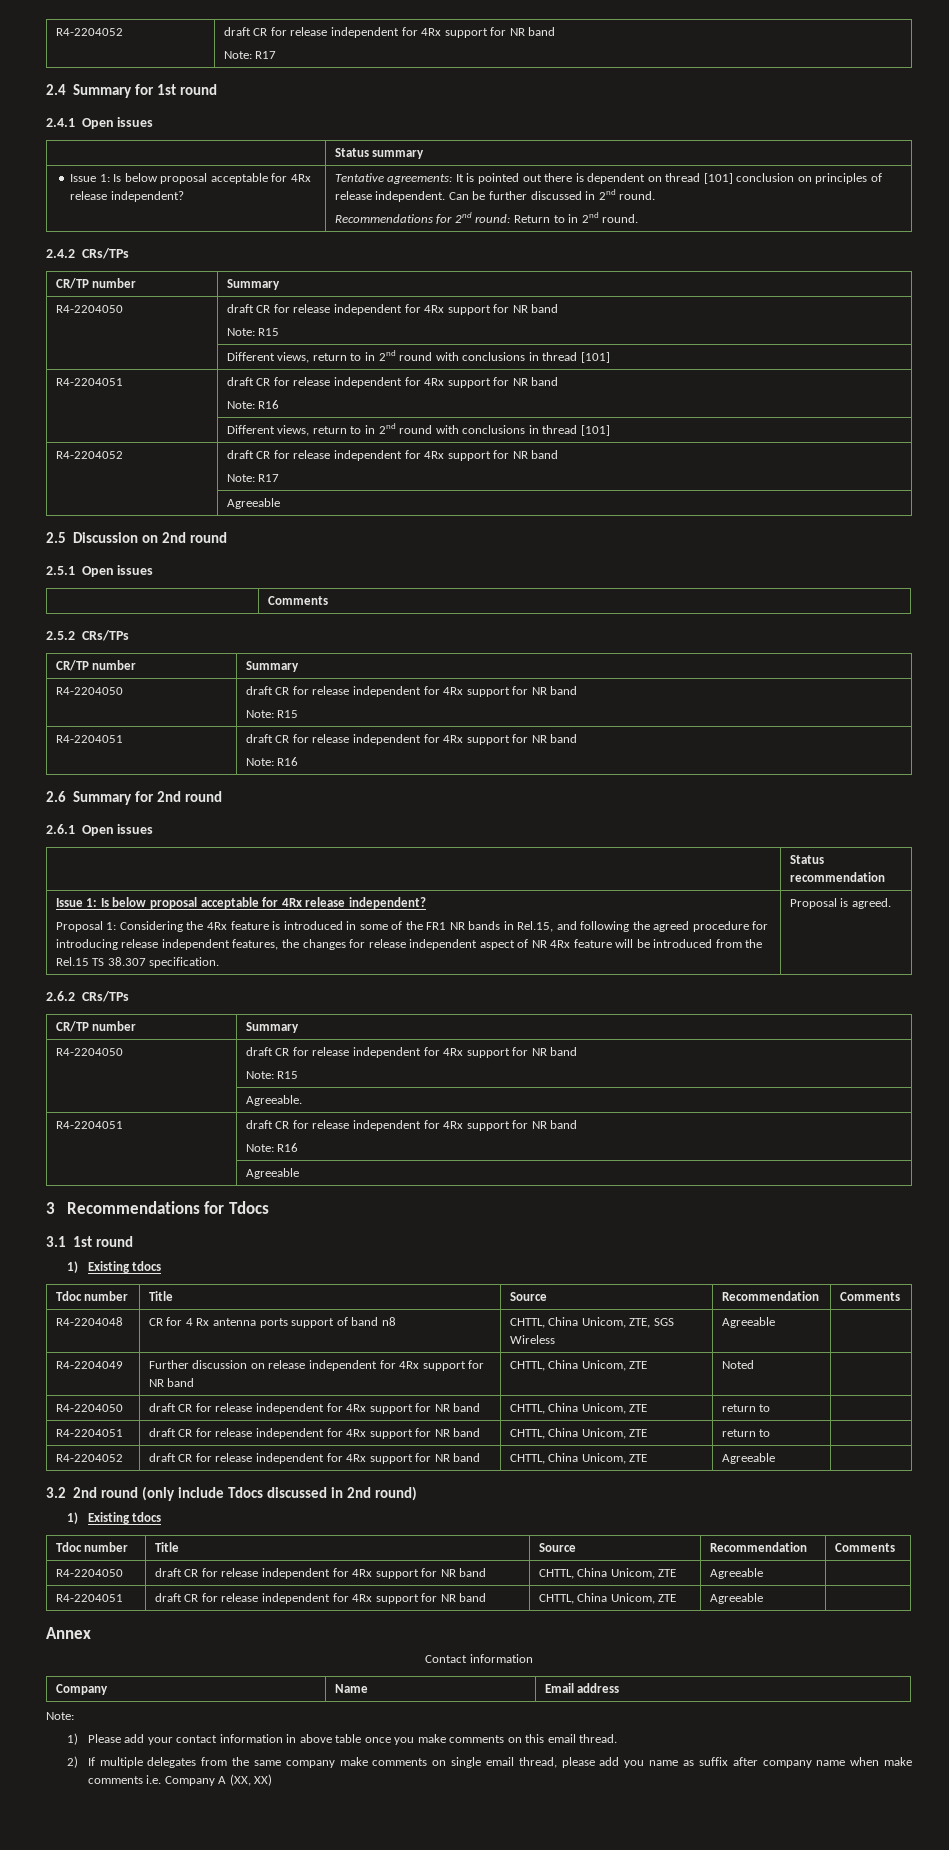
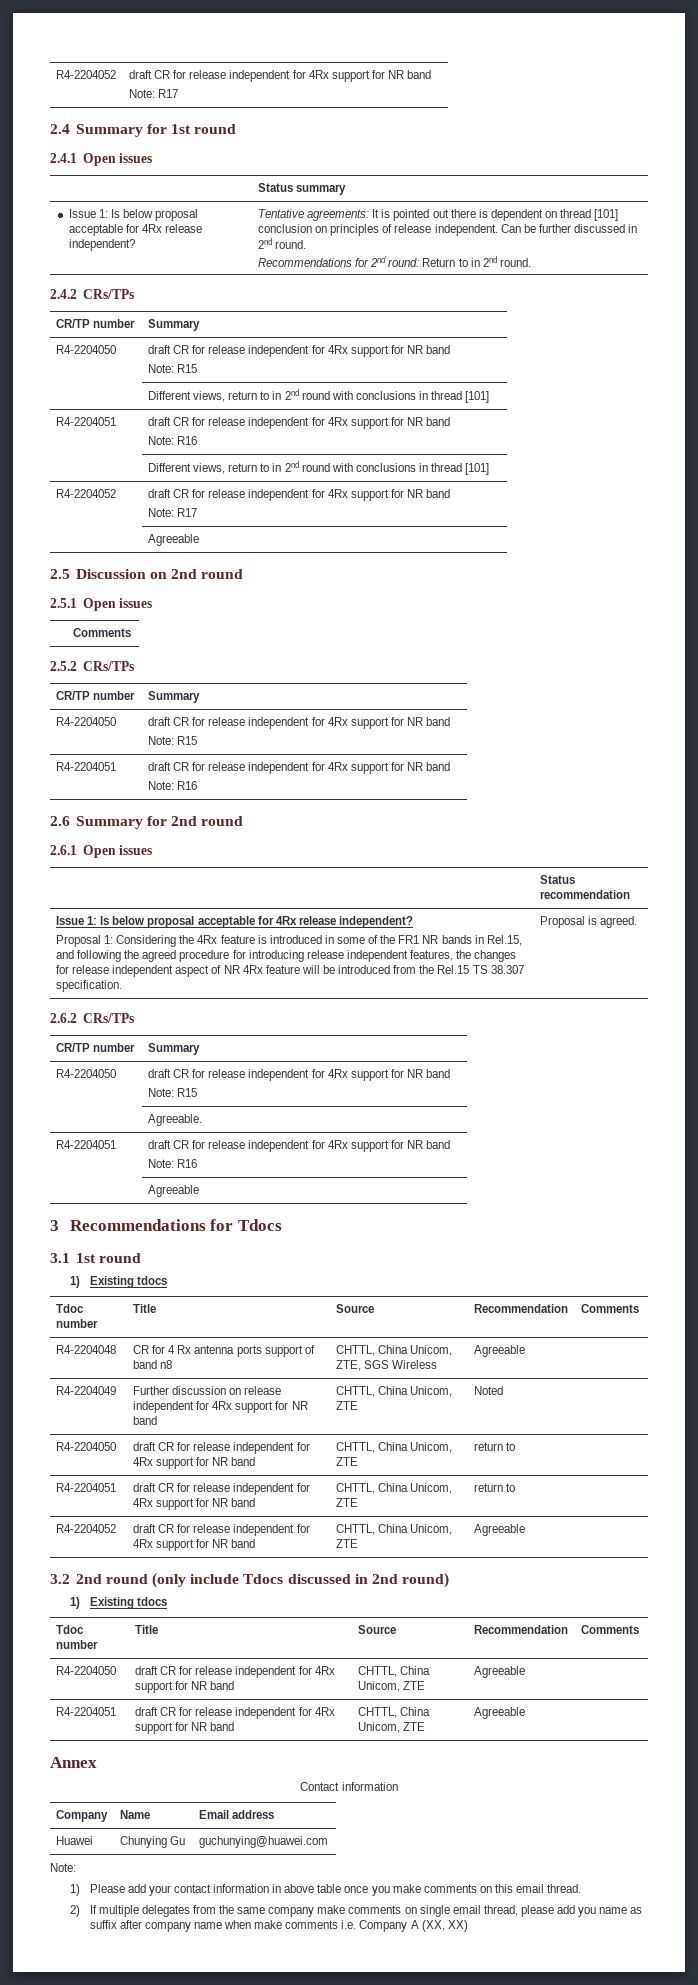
+ Huawei | Chunying Gu | guchunying@huawei.com

